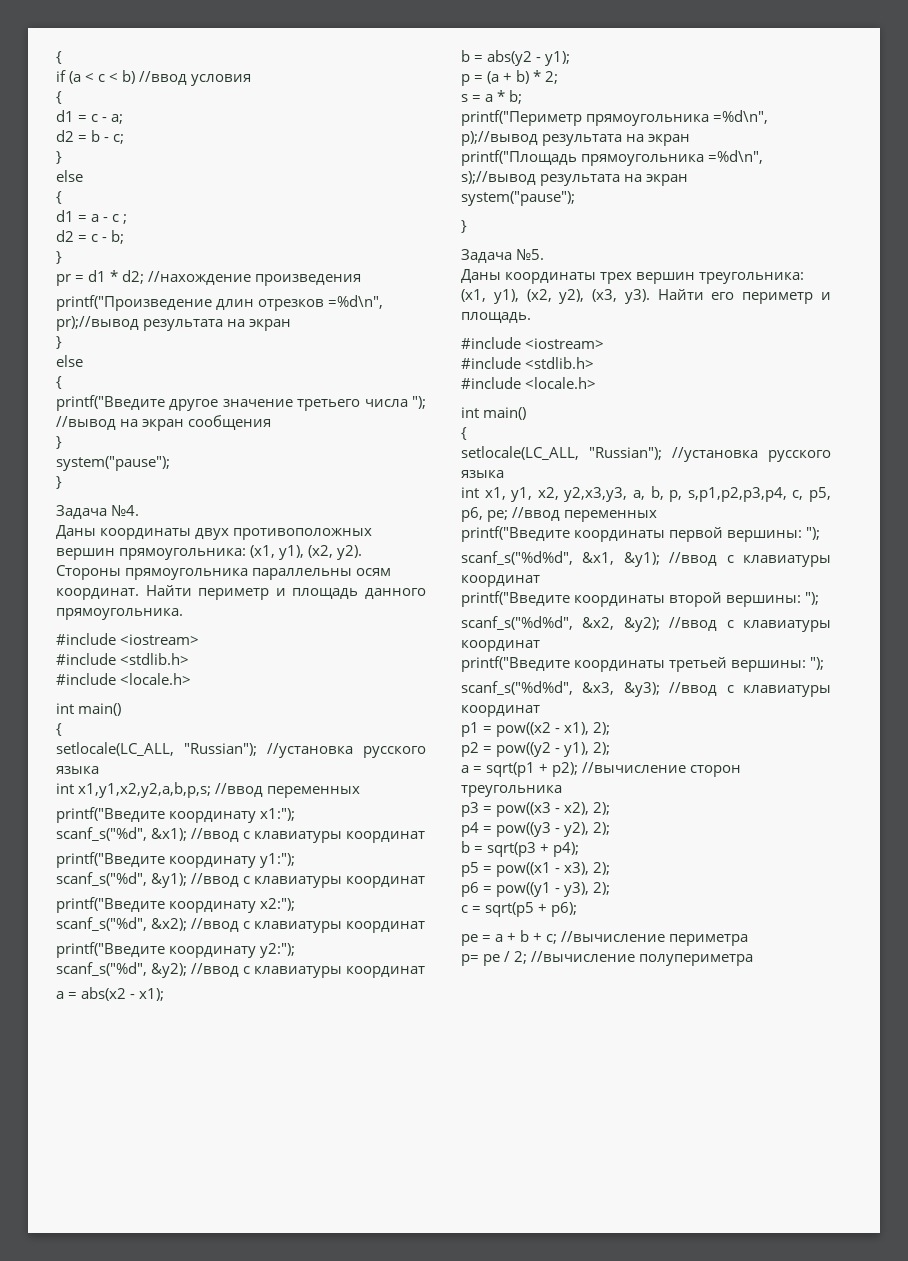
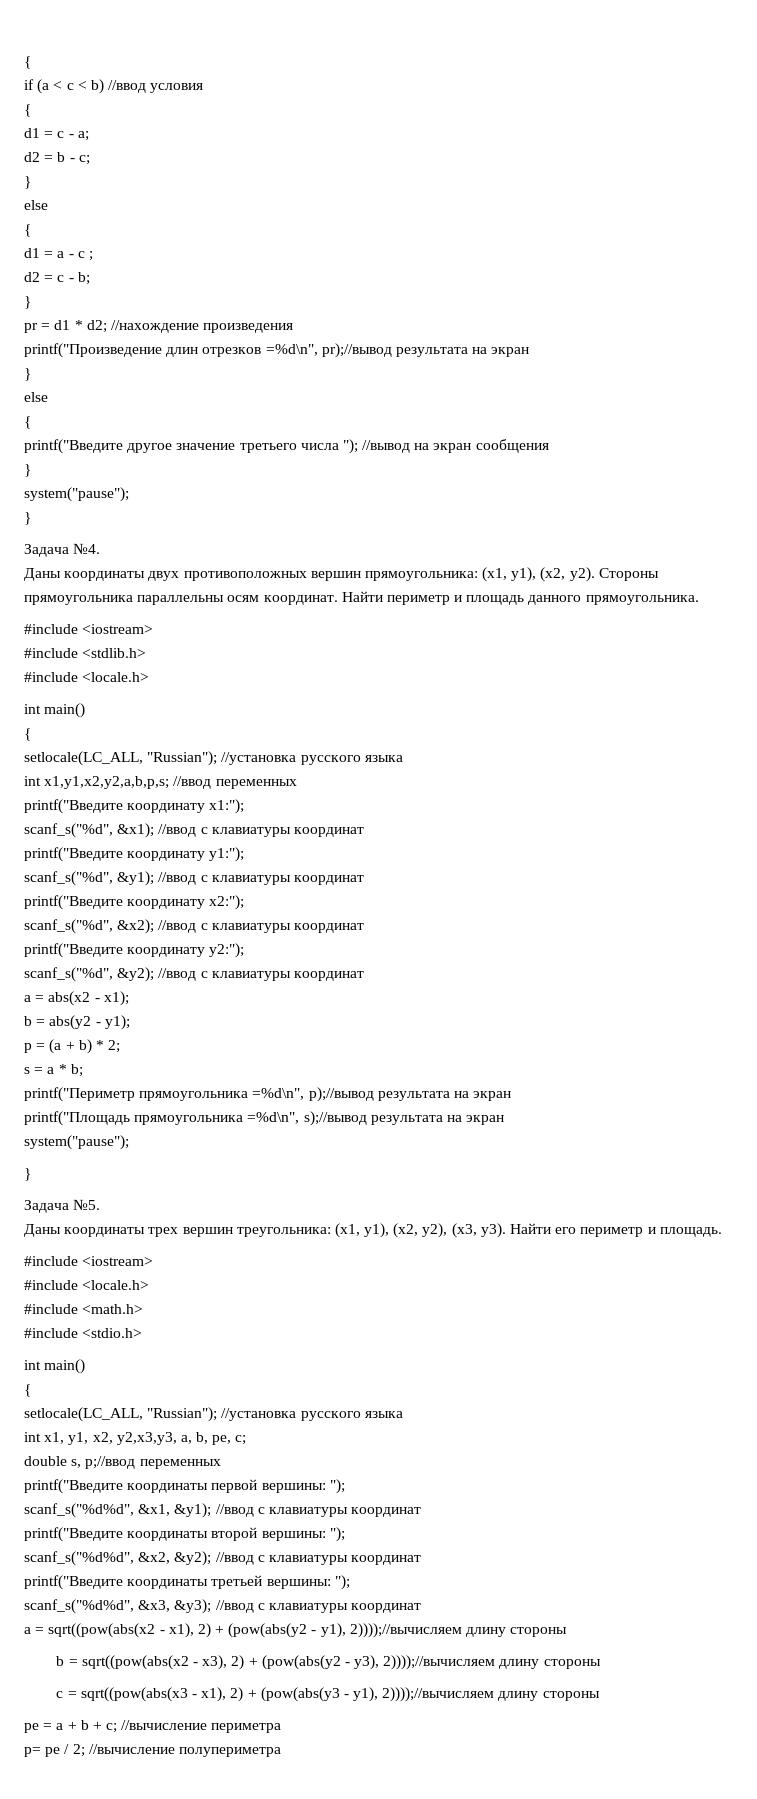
  Найти его периметр и площадь.
  #include <iostream>
- #include <stdlib.h>
  #include <locale.h>
+ #include <math.h>
+ #include <stdio.h>
- int x1, y1, x2, y2,x3,y3, a, b, p, s,p1,p2,p3,p4, c, p5, p6, pe; //ввод переменных
+ int x1, y1, x2, y2,x3,y3, a, b, pe, c;
+ double s, p;//ввод переменных
- p1 = pow((x2 - x1), 2);
- p2 = pow((y2 - y1), 2);
- a = sqrt(p1 + p2); //вычисление сторон треугольника
- p3 = pow((x3 - x2), 2);
- p4 = pow((y3 - y2), 2);
- b = sqrt(p3 + p4);
- p5 = pow((x1 - x3), 2);
- p6 = pow((y1 - y3), 2);
- c = sqrt(p5 + p6);
+ a = sqrt((pow(abs(x2 - x1), 2) + (pow(abs(y2 - y1), 2))));//вычисляем длину стороны
+ b = sqrt((pow(abs(x2 - x3), 2) + (pow(abs(y2 - y3), 2))));//вычисляем длину стороны
+ c = sqrt((pow(abs(x3 - x1), 2) + (pow(abs(y3 - y1), 2))));//вычисляем длину стороны

